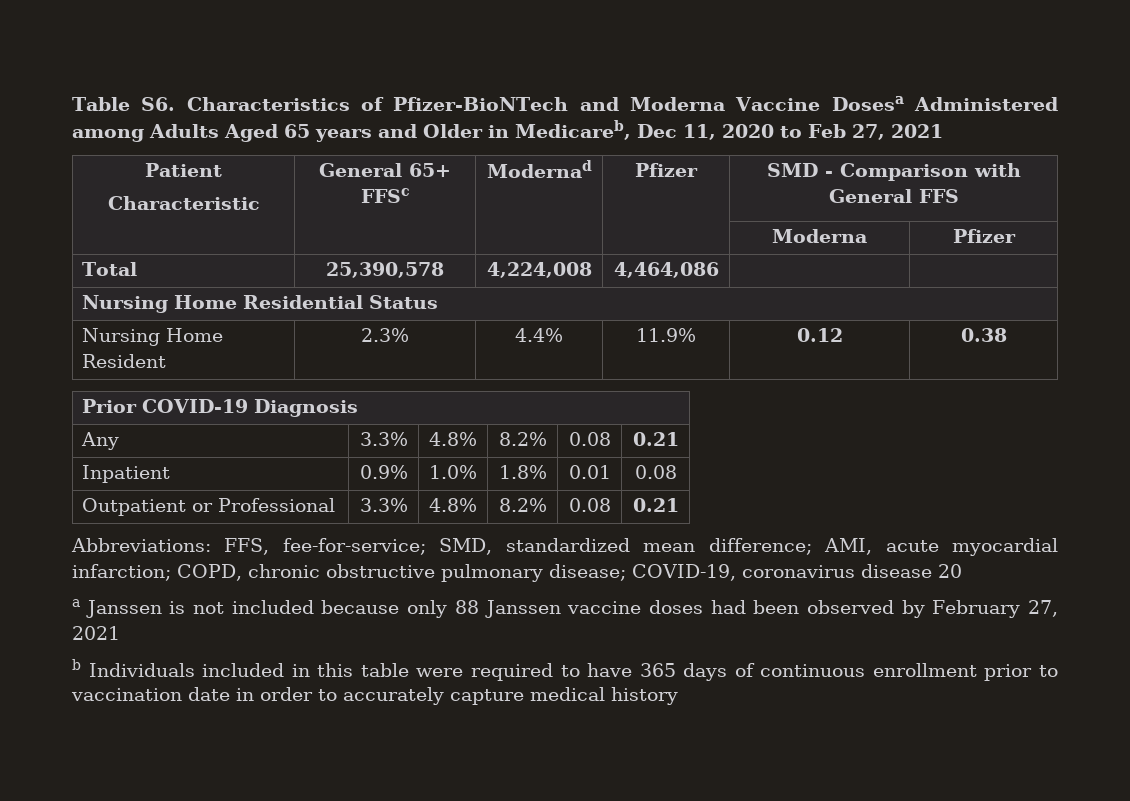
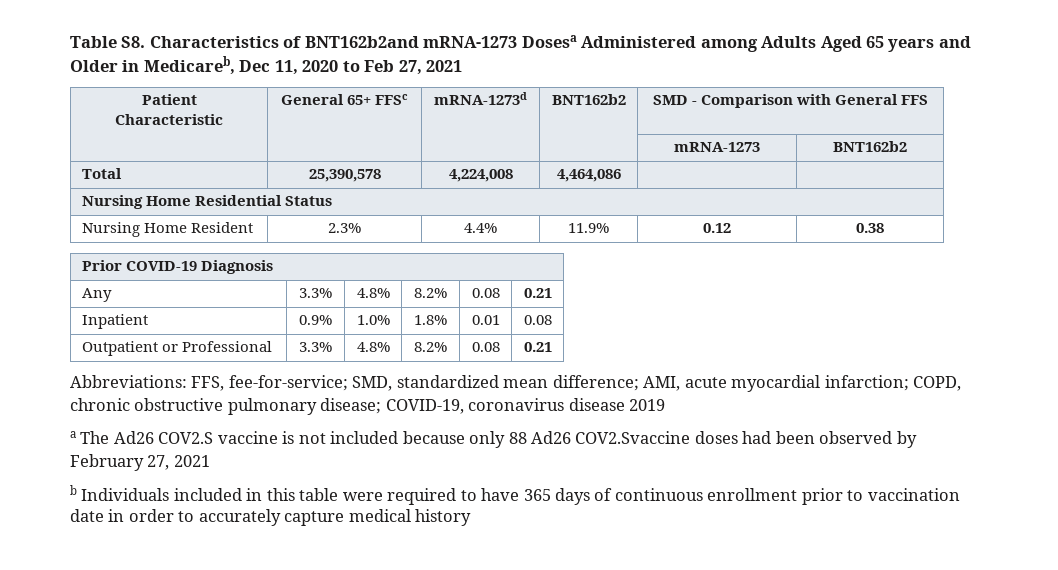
- Table S6. Characteristics of Pfizer-BioNTech and Moderna Vaccine Dosesa Administered among Adults Aged 65 years and Older in Medicareb, Dec 11, 2020 to Feb 27, 2021
+ Table S8. Characteristics of BNT162b2and mRNA-1273 Dosesa Administered among Adults Aged 65 years and Older in Medicareb, Dec 11, 2020 to Feb 27, 2021
  Patient
- Characteristic | General 65+ FFSc | Modernad | Pfizer | SMD - Comparison with General FFS
+ Characteristic | General 65+ FFSc | mRNA-1273d | BNT162b2 | SMD - Comparison with General FFS
- | | | | Moderna | Pfizer
+ | | | | mRNA-1273 | BNT162b2
- Abbreviations: FFS, fee-for-service; SMD, standardized mean difference; AMI, acute myocardial infarction; COPD, chronic obstructive pulmonary disease; COVID-19, coronavirus disease 20
+ Abbreviations: FFS, fee-for-service; SMD, standardized mean difference; AMI, acute myocardial infarction; COPD, chronic obstructive pulmonary disease; COVID-19, coronavirus disease 2019
- a Janssen is not included because only 88 Janssen vaccine doses had been observed by February 27, 2021
+ a The Ad26 COV2.S vaccine is not included because only 88 Ad26 COV2.Svaccine doses had been observed by February 27, 2021

